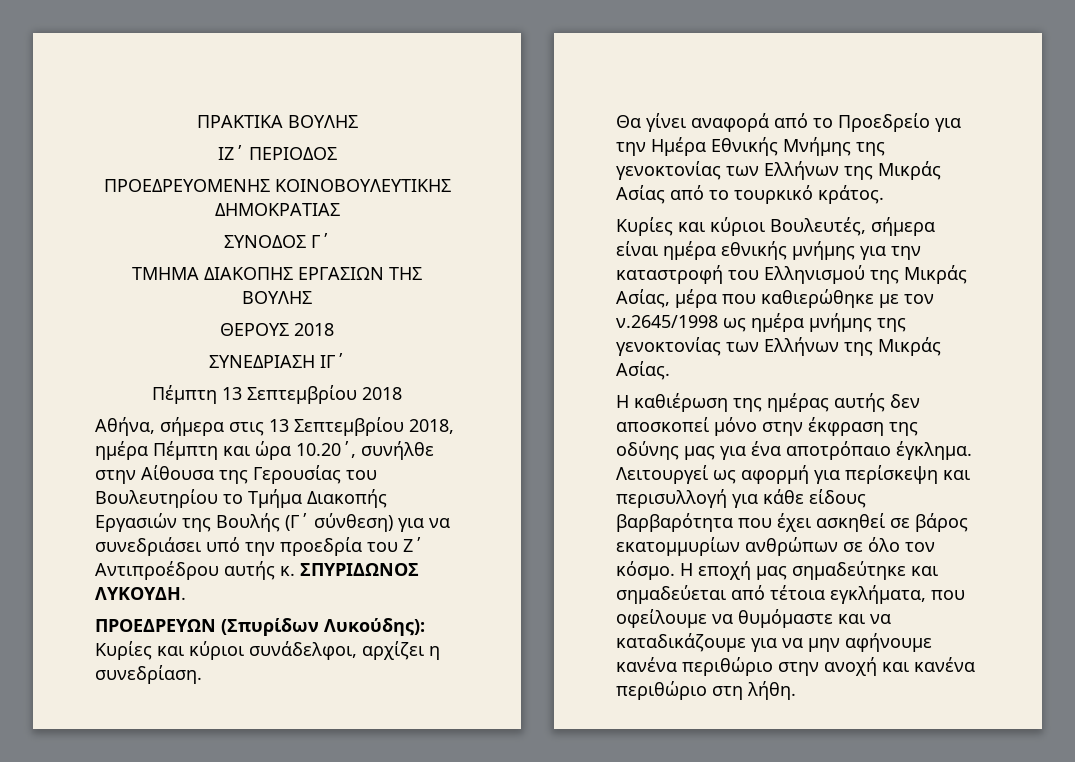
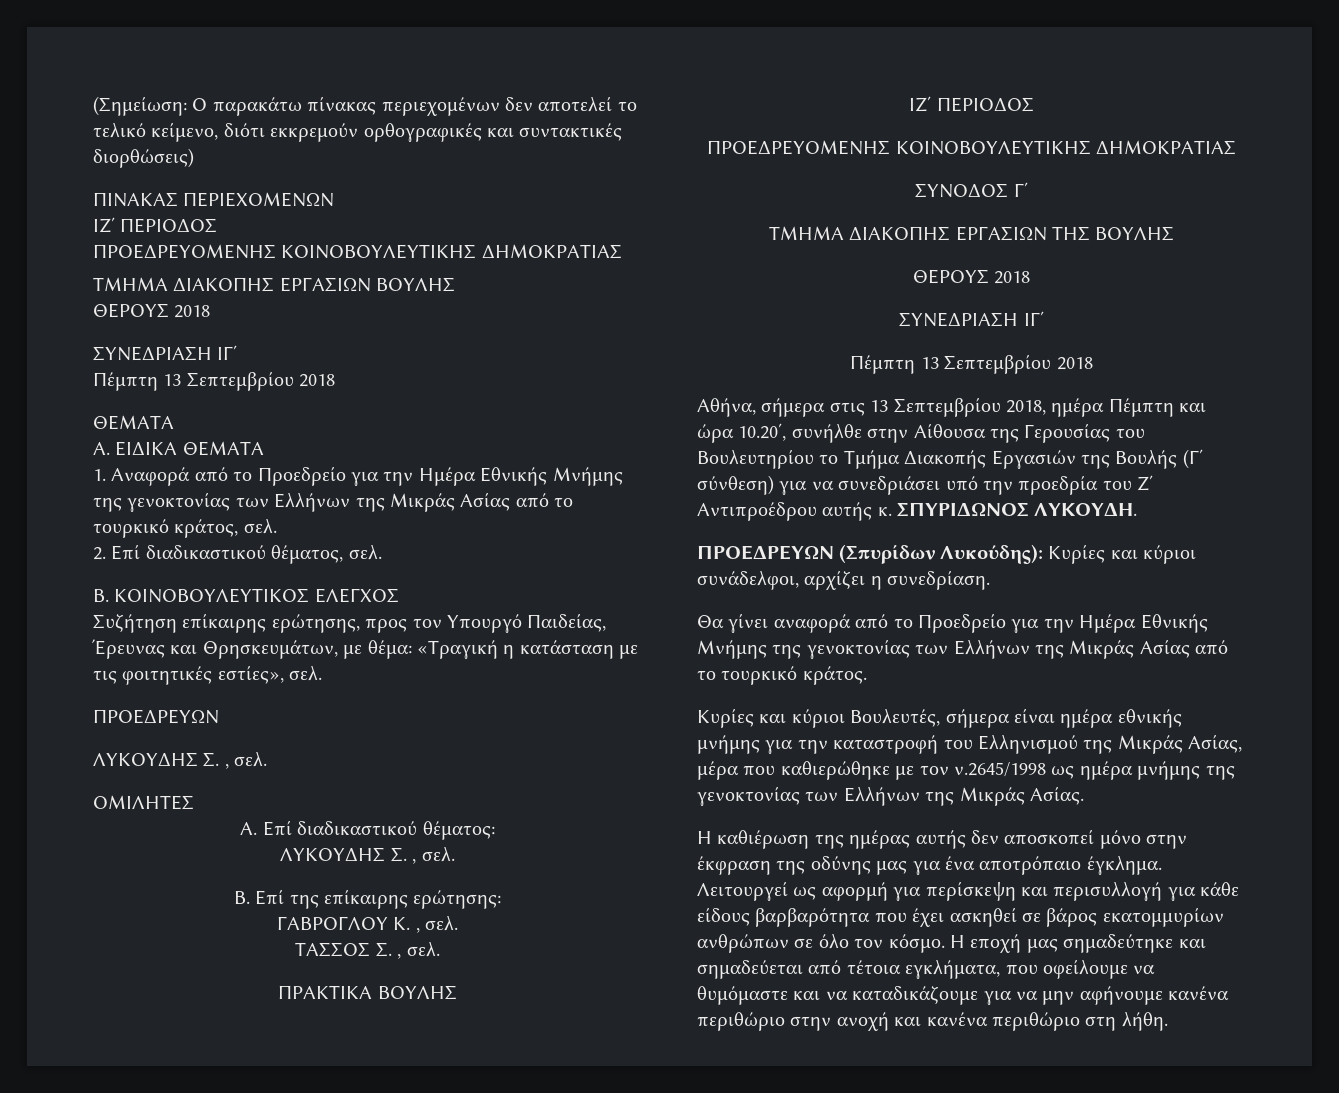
+ (Σημείωση: Ο παρακάτω πίνακας περιεχομένων δεν αποτελεί το τελικό κείμενο, διότι εκκρεμούν ορθογραφικές και συντακτικές διορθώσεις)
+ ΠΙΝΑΚΑΣ ΠΕΡΙΕΧΟΜΕΝΩΝ
+ ΙΖ΄ ΠΕΡΙΟΔΟΣ
+ ΠΡΟΕΔΡΕΥΟΜΕΝΗΣ ΚΟΙΝΟΒΟΥΛΕΥΤΙΚΗΣ ΔΗΜΟΚΡΑΤΙΑΣ
+ ΤΜΗΜΑ ΔΙΑΚΟΠΗΣ ΕΡΓΑΣΙΩΝ ΒΟΥΛΗΣ
+ ΘΕΡΟΥΣ 2018
+ ΣΥΝΕΔΡΙΑΣΗ ΙΓ΄
+ Πέμπτη 13 Σεπτεμβρίου 2018
+ ΘΕΜΑΤΑ
+ Α. ΕΙΔΙΚΑ ΘΕΜΑΤΑ
+ 1. Αναφορά από το Προεδρείο για την Ημέρα Εθνικής Μνήμης της γενοκτονίας των Ελλήνων της Μικράς Ασίας από το τουρκικό κράτος, σελ.
+ 2. Επί διαδικαστικού θέματος, σελ.
+ Β. ΚΟΙΝΟΒΟΥΛΕΥΤΙΚΟΣ ΕΛΕΓΧΟΣ
+ Συζήτηση επίκαιρης ερώτησης, προς τον Υπουργό Παιδείας, Έρευνας και Θρησκευμάτων, με θέμα: «Τραγική η κατάσταση με τις φοιτητικές εστίες», σελ.
+ ΠΡΟΕΔΡΕΥΩΝ
+ ΛΥΚΟΥΔΗΣ Σ. , σελ.
+ ΟΜΙΛΗΤΕΣ
+ Α. Επί διαδικαστικού θέματος:
+ ΛΥΚΟΥΔΗΣ Σ. , σελ.
+ Β. Επί της επίκαιρης ερώτησης:
+ ΓΑΒΡΟΓΛΟΥ Κ. , σελ.
+ ΤΑΣΣΟΣ Σ. , σελ.

